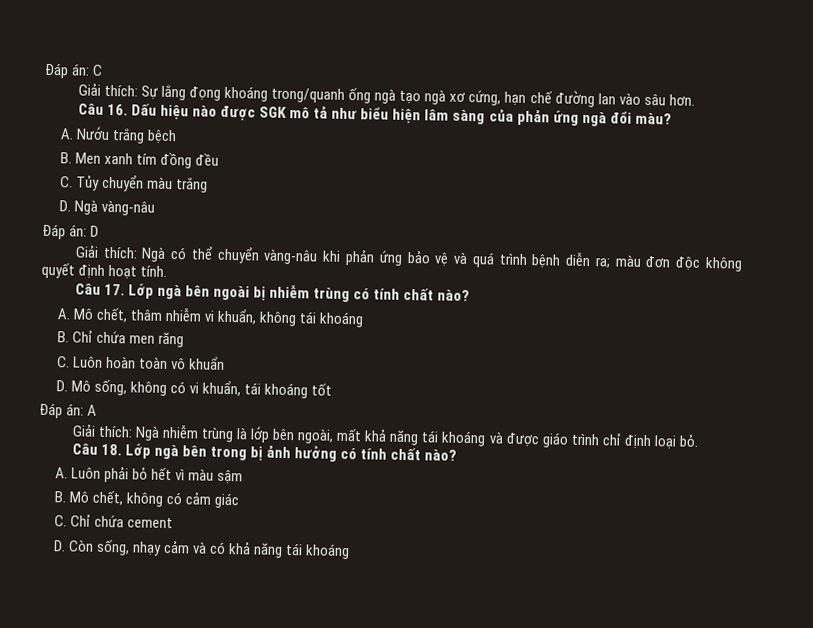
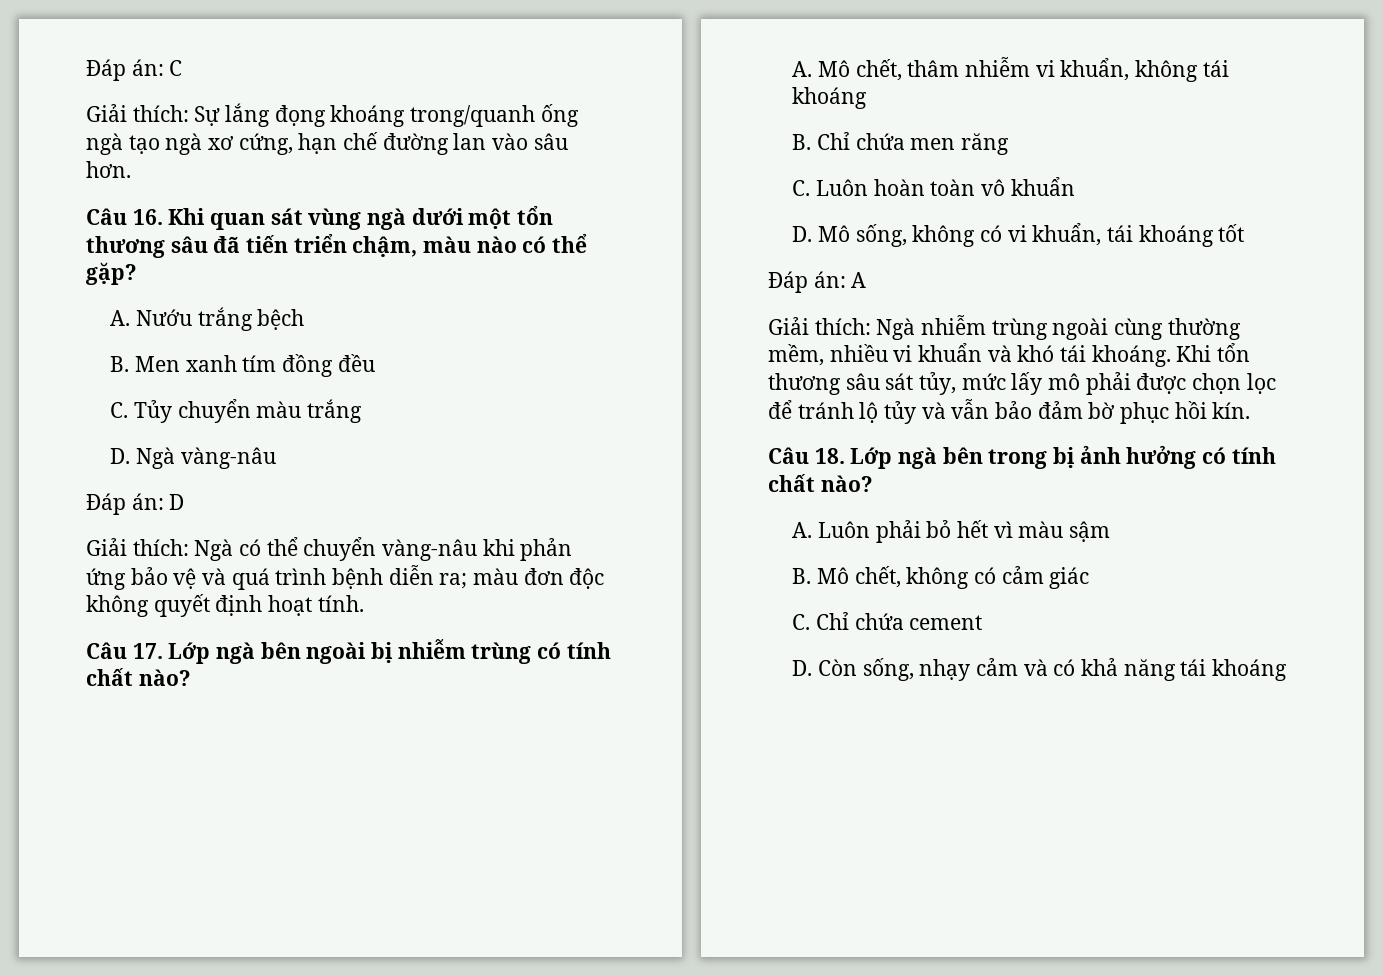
- Câu 16. Dấu hiệu nào được SGK mô tả như biểu hiện lâm sàng của phản ứng ngà đổi màu?
+ Câu 16. Khi quan sát vùng ngà dưới một tổn thương sâu đã tiến triển chậm, màu nào có thể gặp?
- Giải thích: Ngà nhiễm trùng là lớp bên ngoài, mất khả năng tái khoáng và được giáo trình chỉ định loại bỏ.
+ Giải thích: Ngà nhiễm trùng ngoài cùng thường mềm, nhiều vi khuẩn và khó tái khoáng. Khi tổn thương sâu sát tủy, mức lấy mô phải được chọn lọc để tránh lộ tủy và vẫn bảo đảm bờ phục hồi kín.

